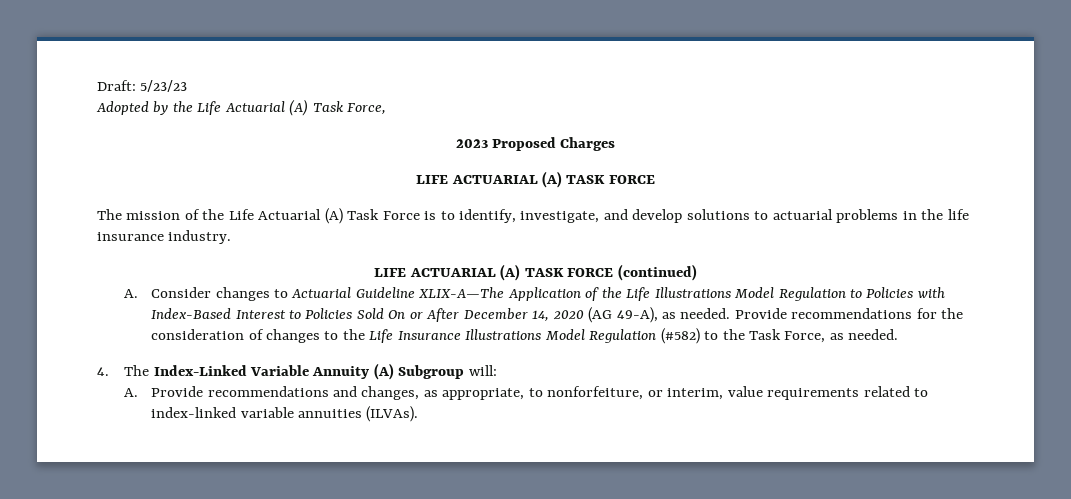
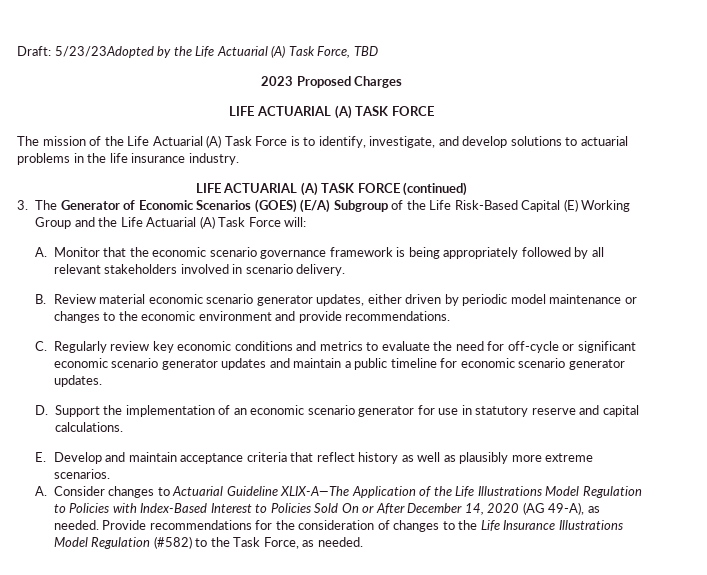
- Draft: 5/23/23
- Adopted by the Life Actuarial (A) Task Force,
+ Draft: 5/23/23Adopted by the Life Actuarial (A) Task Force, TBD
+ 3. The Generator of Economic Scenarios (GOES) (E/A) Subgroup of the Life Risk-Based Capital (E) Working Group and the Life Actuarial (A) Task Force will:
+ A. Monitor that the economic scenario governance framework is being appropriately followed by all relevant stakeholders involved in scenario delivery.
+ B. Review material economic scenario generator updates, either driven by periodic model maintenance or changes to the economic environment and provide recommendations.
+ C. Regularly review key economic conditions and metrics to evaluate the need for off-cycle or significant economic scenario generator updates and maintain a public timeline for economic scenario generator updates.
+ D. Support the implementation of an economic scenario generator for use in statutory reserve and capital calculations.
+ E. Develop and maintain acceptance criteria that reflect history as well as plausibly more extreme scenarios.
- 4. The Index-Linked Variable Annuity (A) Subgroup will:
- A. Provide recommendations and changes, as appropriate, to nonforfeiture, or interim, value requirements related to index-linked variable annuities (ILVAs).

